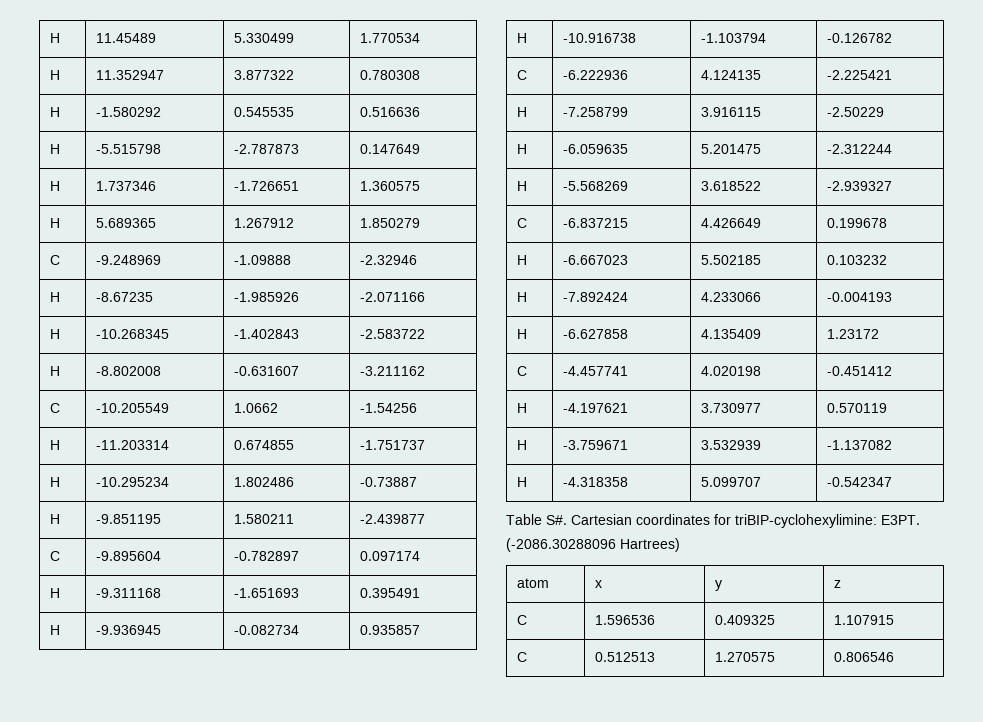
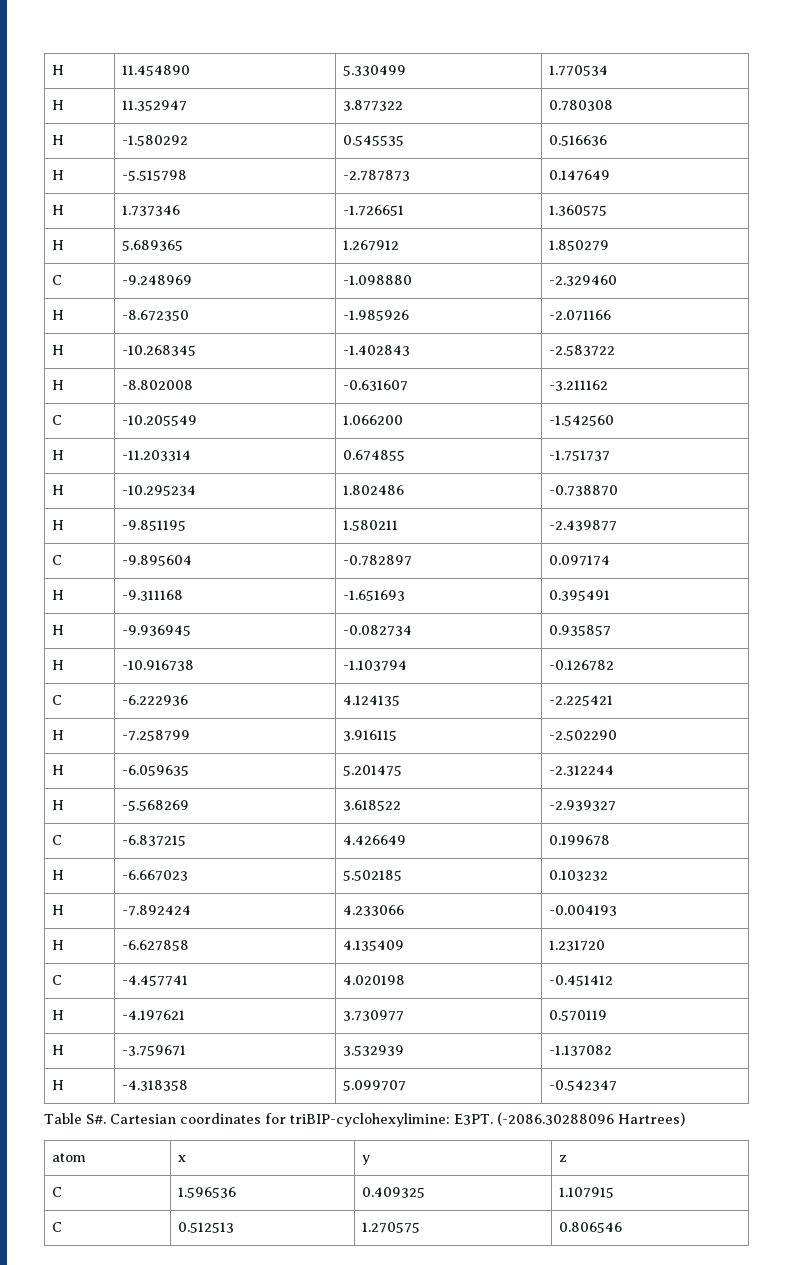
- H | 11.45489 | 5.330499 | 1.770534
+ H | 11.454890 | 5.330499 | 1.770534
- C | -9.248969 | -1.09888 | -2.32946
- H | -8.67235 | -1.985926 | -2.071166
+ C | -9.248969 | -1.098880 | -2.329460
+ H | -8.672350 | -1.985926 | -2.071166
- C | -10.205549 | 1.0662 | -1.54256
+ C | -10.205549 | 1.066200 | -1.542560
- H | -10.295234 | 1.802486 | -0.73887
+ H | -10.295234 | 1.802486 | -0.738870
- H | -7.258799 | 3.916115 | -2.50229
+ H | -7.258799 | 3.916115 | -2.502290
- H | -6.627858 | 4.135409 | 1.23172
+ H | -6.627858 | 4.135409 | 1.231720

